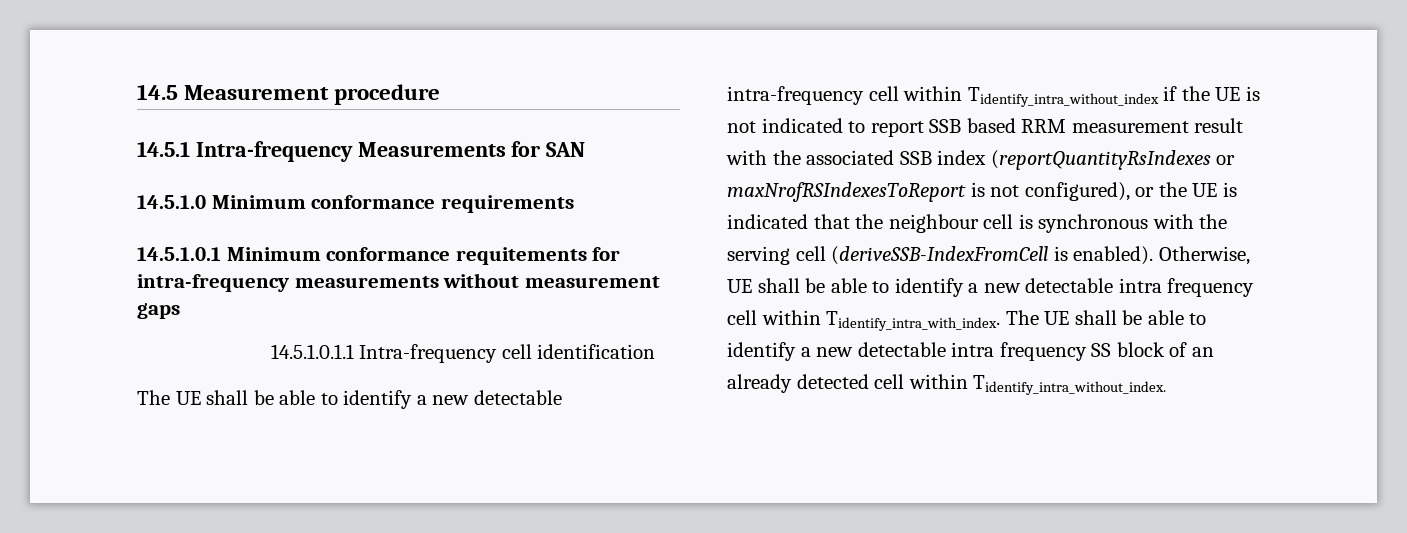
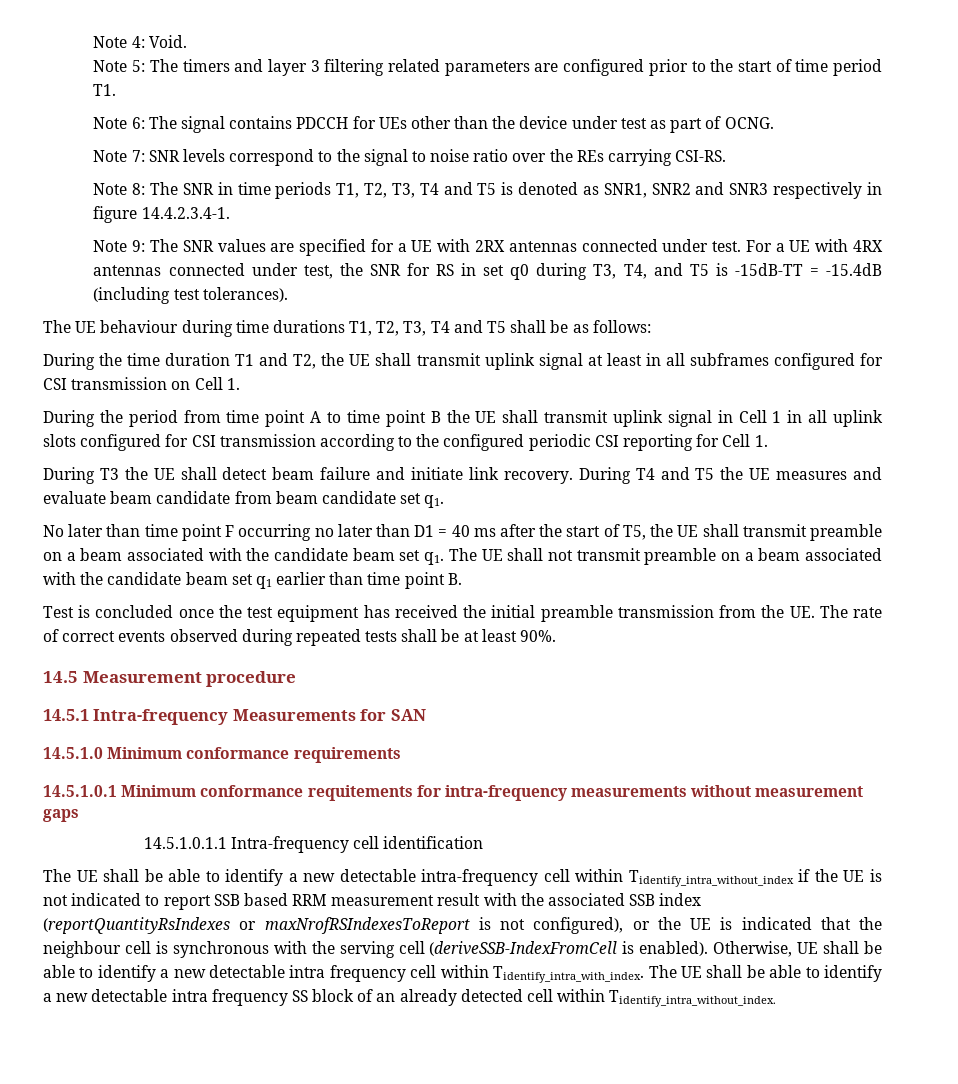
+ Note 4: Void.
+ Note 5: The timers and layer 3 filtering related parameters are configured prior to the start of time period T1.
+ Note 6: The signal contains PDCCH for UEs other than the device under test as part of OCNG.
+ Note 7: SNR levels correspond to the signal to noise ratio over the REs carrying CSI-RS.
+ Note 8: The SNR in time periods T1, T2, T3, T4 and T5 is denoted as SNR1, SNR2 and SNR3 respectively in figure 14.4.2.3.4-1.
+ Note 9: The SNR values are specified for a UE with 2RX antennas connected under test. For a UE with 4RX antennas connected under test, the SNR for RS in set q0 during T3, T4, and T5 is -15dB-TT = -15.4dB (including test tolerances).
+ The UE behaviour during time durations T1, T2, T3, T4 and T5 shall be as follows:
+ During the time duration T1 and T2, the UE shall transmit uplink signal at least in all subframes configured for CSI transmission on Cell 1.
+ During the period from time point A to time point B the UE shall transmit uplink signal in Cell 1 in all uplink slots configured for CSI transmission according to the configured periodic CSI reporting for Cell 1.
+ During T3 the UE shall detect beam failure and initiate link recovery. During T4 and T5 the UE measures and evaluate beam candidate from beam candidate set q1.
+ No later than time point F occurring no later than D1 = 40 ms after the start of T5, the UE shall transmit preamble on a beam associated with the candidate beam set q1. The UE shall not transmit preamble on a beam associated with the candidate beam set q1 earlier than time point B.
+ Test is concluded once the test equipment has received the initial preamble transmission from the UE. The rate of correct events observed during repeated tests shall be at least 90%.

